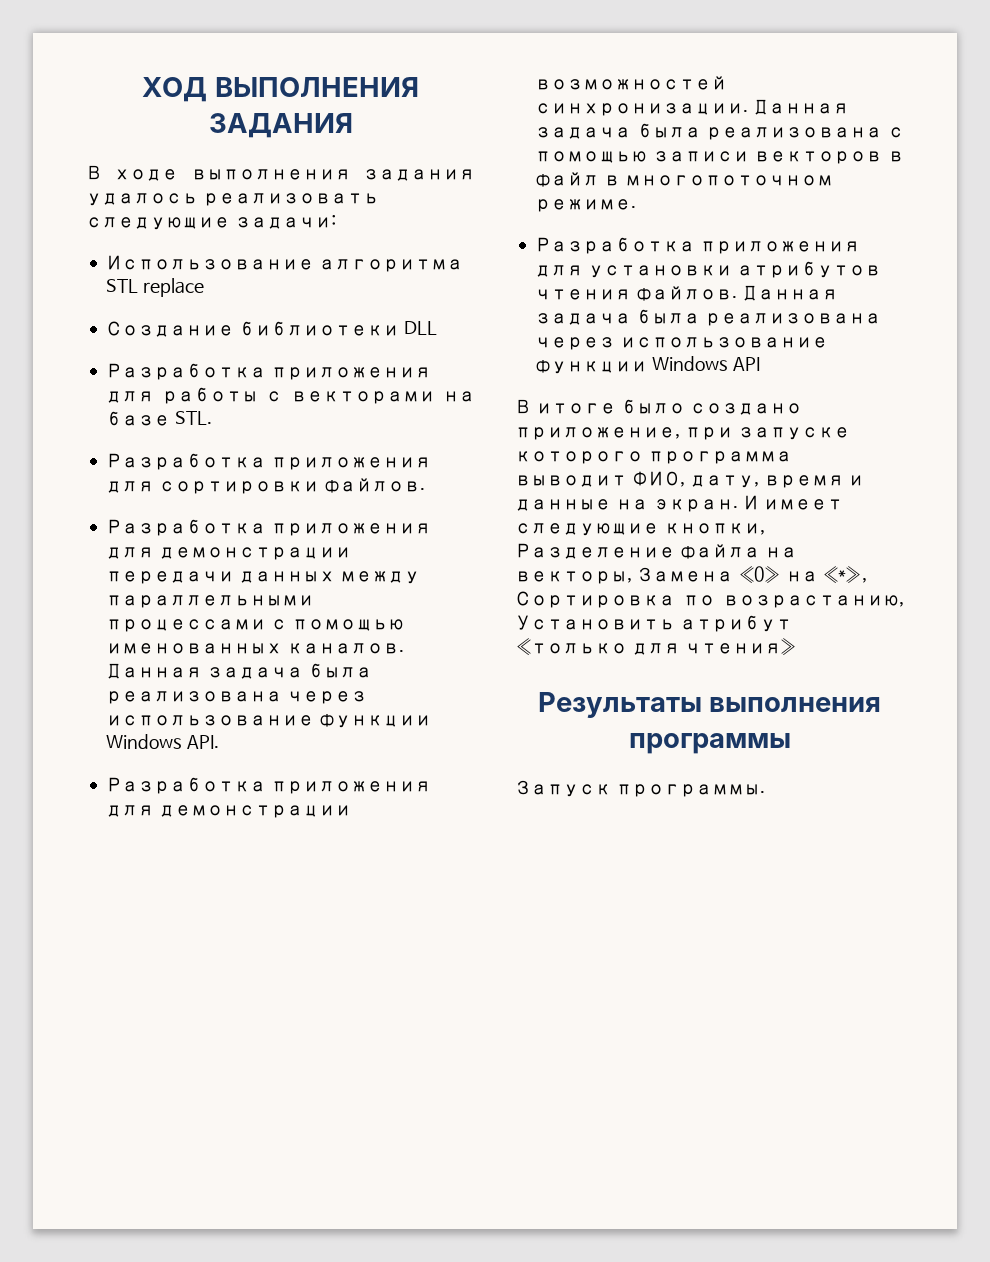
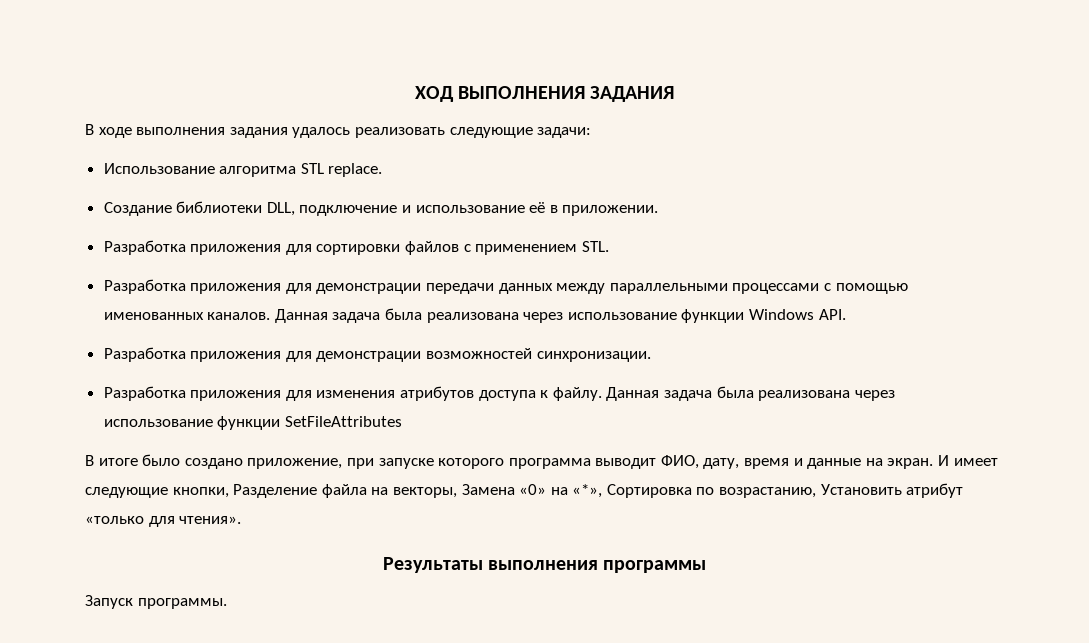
- Использование алгоритма STL replace
+ Использование алгоритма STL replace.
- Создание библиотеки DLL
- Разработка приложения для работы с векторами на базе STL.
+ Создание библиотеки DLL, подключение и использование её в приложении.
- Разработка приложения для сортировки файлов.
+ Разработка приложения для сортировки файлов с применением STL.
- Разработка приложения для демонстрации возможностей синхронизации. Данная задача была реализована с помощью записи векторов в файл в многопоточном режиме.
- Разработка приложения для установки атрибутов чтения файлов. Данная задача была реализована через использование функции Windows API
+ Разработка приложения для демонстрации возможностей синхронизации.
+ Разработка приложения для изменения атрибутов доступа к файлу. Данная задача была реализована через использование функции SetFileAttributes
- И имеет следующие кнопки, Разделение файла на векторы, Замена «0» на «*», Сортировка по возрастанию, Установить атрибут «только для чтения»
+ И имеет следующие кнопки, Разделение файла на векторы, Замена «0» на «*», Сортировка по возрастанию, Установить атрибут «только для чтения».

